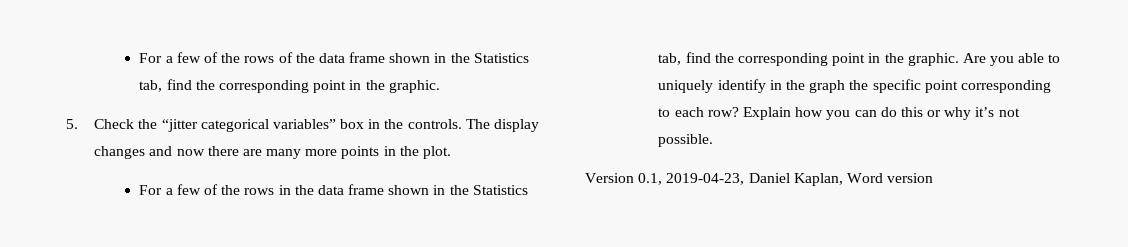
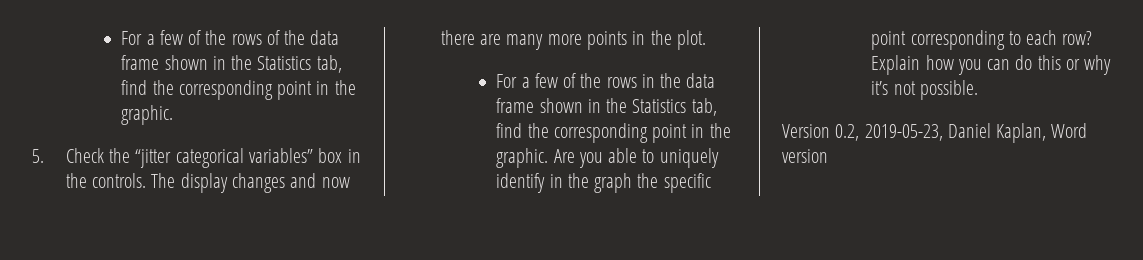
- Version 0.1, 2019-04-23, Daniel Kaplan, Word version
+ Version 0.2, 2019-05-23, Daniel Kaplan, Word version

